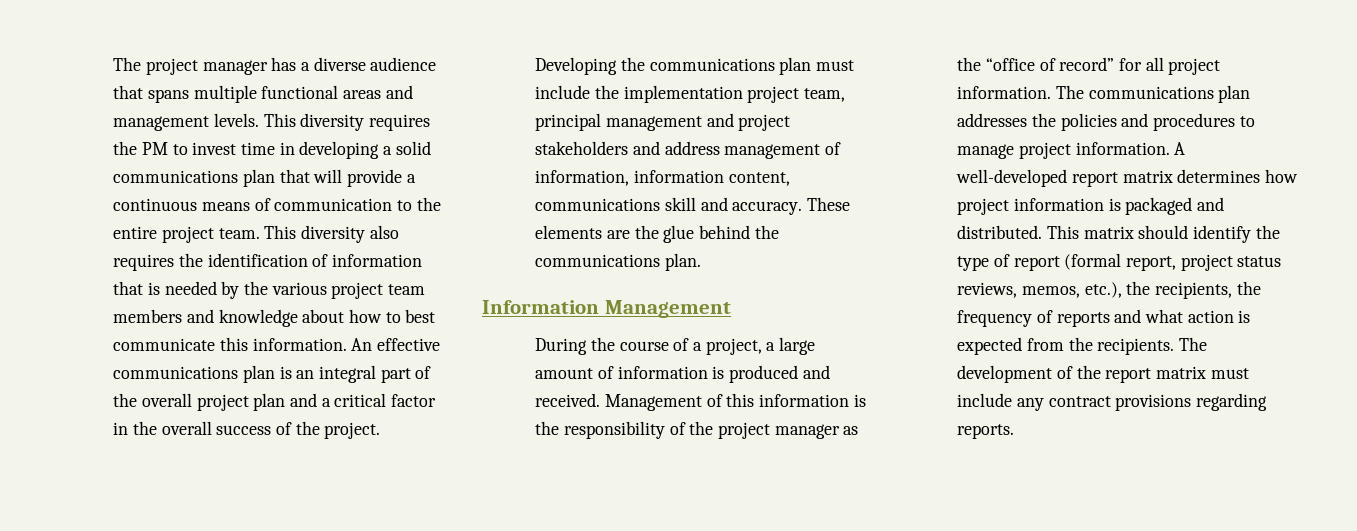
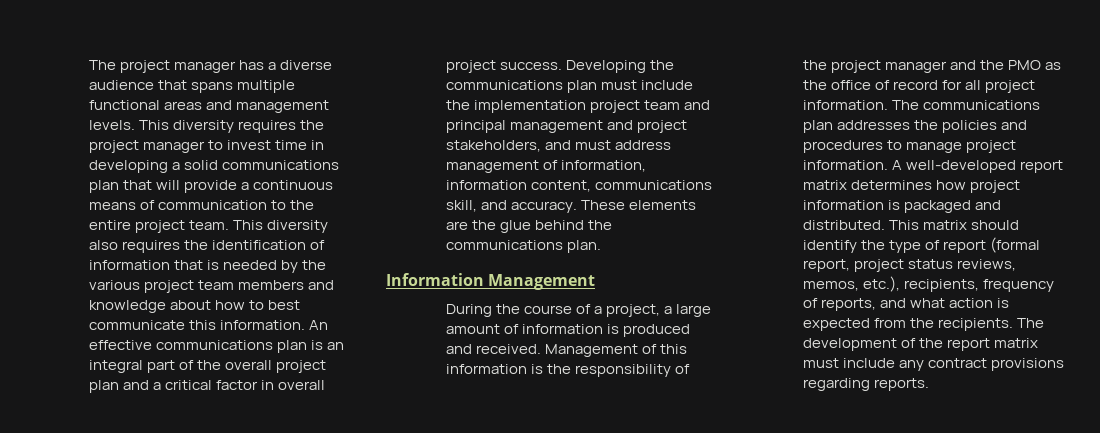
- This diversity requires the PM to invest time in developing a solid communications plan that will provide a continuous means of communication to the entire project team.
+ This diversity requires the project manager to invest time in developing a solid communications plan that will provide a continuous means of communication to the entire project team.
- An effective communications plan is an integral part of the overall project plan and a critical factor in the overall success of the project.
+ An effective communications plan is an integral part of the overall project plan and a critical factor in overall project success.
- Developing the communications plan must include the implementation project team, principal management and project stakeholders and address management of information, information content, communications skill and accuracy.
+ Developing the communications plan must include the implementation project team and principal management and project stakeholders, and must address management of information, information content, communications skill, and accuracy.
- Management of this information is the responsibility of the project manager as the “office of record” for all project information.
+ Management of this information is the responsibility of the project manager and the PMO as the office of record for all project information.
- This matrix should identify the type of report (formal report, project status reviews, memos, etc.), the recipients, the frequency of reports and what action is expected from the recipients.
+ This matrix should identify the type of report (formal report, project status reviews, memos, etc.), recipients, frequency of reports, and what action is expected from the recipients.

